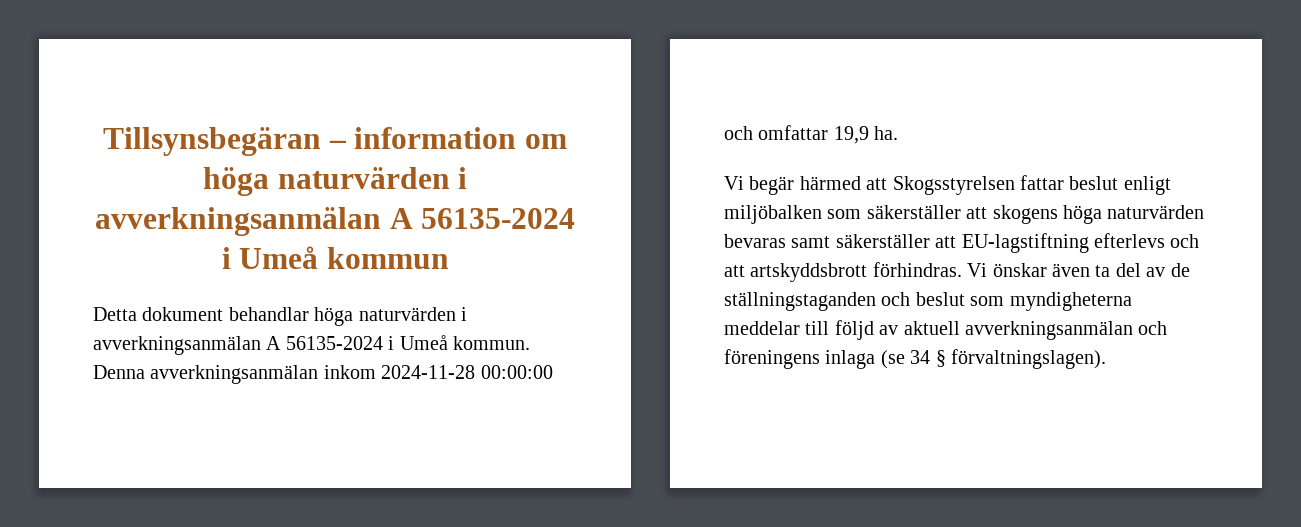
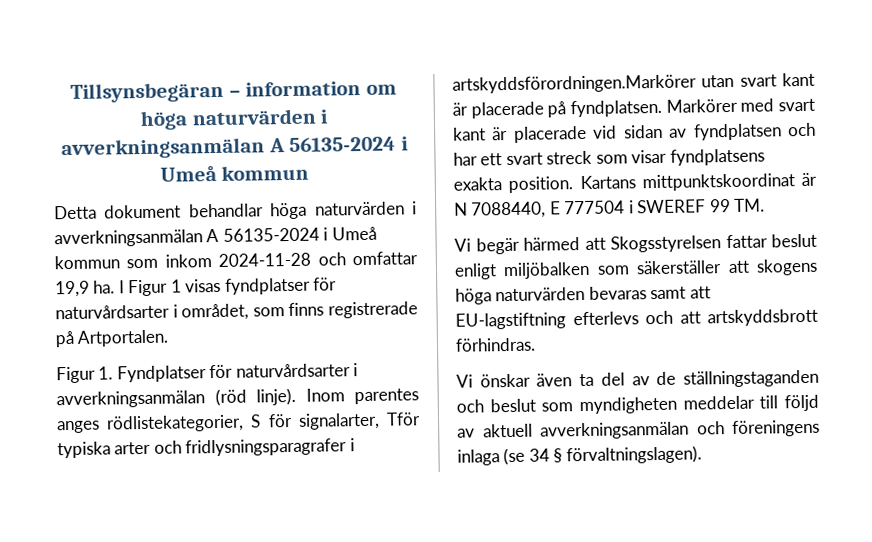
- Detta dokument behandlar höga naturvärden i avverkningsanmälan A 56135-2024 i Umeå kommun. Denna avverkningsanmälan inkom 2024-11-28 00:00:00 och omfattar 19,9 ha.
+ Detta dokument behandlar höga naturvärden i avverkningsanmälan A 56135-2024 i Umeå kommun som inkom 2024-11-28 och omfattar 19,9 ha. I Figur 1 visas fyndplatser för naturvårdsarter i området, som finns registrerade på Artportalen.
+ Figur 1. Fyndplatser för naturvårdsarter i avverkningsanmälan (röd linje). Inom parentes anges rödlistekategorier, S för signalarter, Tför typiska arter och fridlysningsparagrafer i artskyddsförordningen.Markörer utan svart kant är placerade på fyndplatsen. Markörer med svart kant är placerade vid sidan av fyndplatsen och har ett svart streck som visar fyndplatsens exakta position. Kartans mittpunktskoordinat är N 7088440, E 777504 i SWEREF 99 TM.
- Vi begär härmed att Skogsstyrelsen fattar beslut enligt miljöbalken som säkerställer att skogens höga naturvärden bevaras samt säkerställer att EU-lagstiftning efterlevs och att artskyddsbrott förhindras. Vi önskar även ta del av de ställningstaganden och beslut som myndigheterna meddelar till följd av aktuell avverkningsanmälan och föreningens inlaga (se 34 § förvaltningslagen).
+ Vi begär härmed att Skogsstyrelsen fattar beslut enligt miljöbalken som säkerställer att skogens höga naturvärden bevaras samt att EU-lagstiftning efterlevs och att artskyddsbrott förhindras.
+ Vi önskar även ta del av de ställningstaganden och beslut som myndigheten meddelar till följd av aktuell avverkningsanmälan och föreningens inlaga (se 34 § förvaltningslagen).

